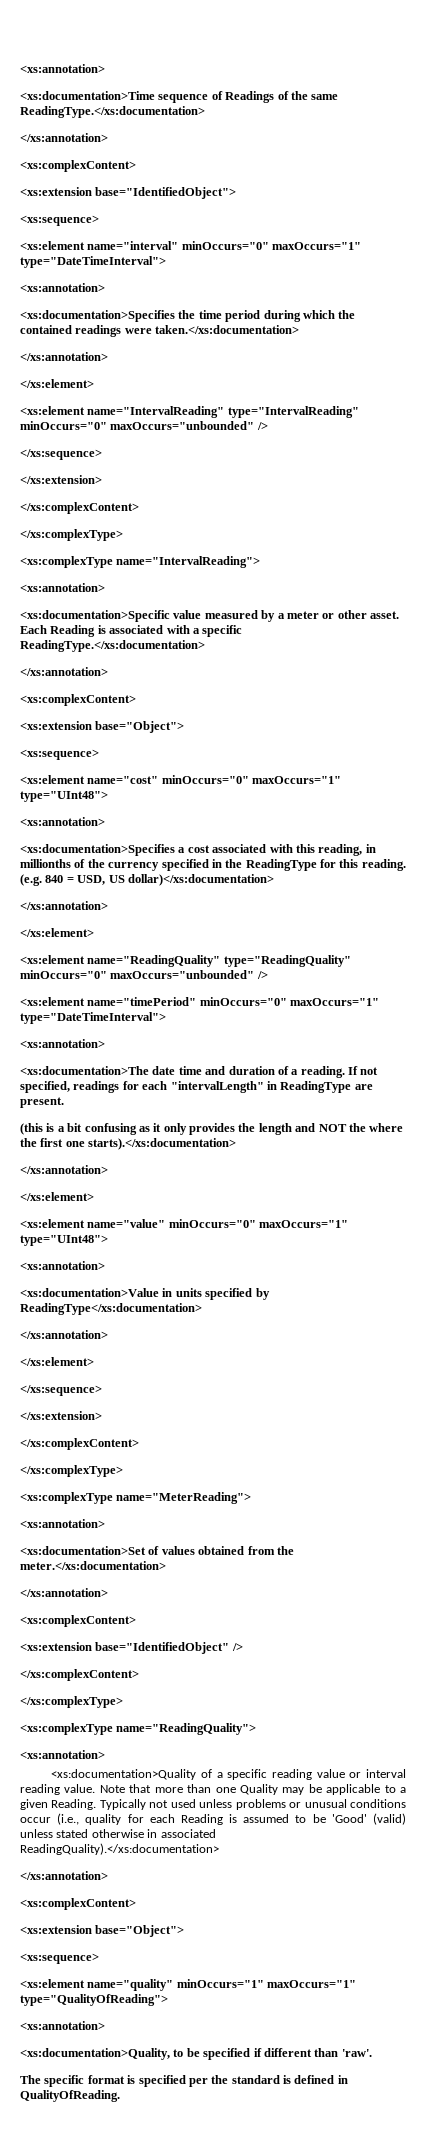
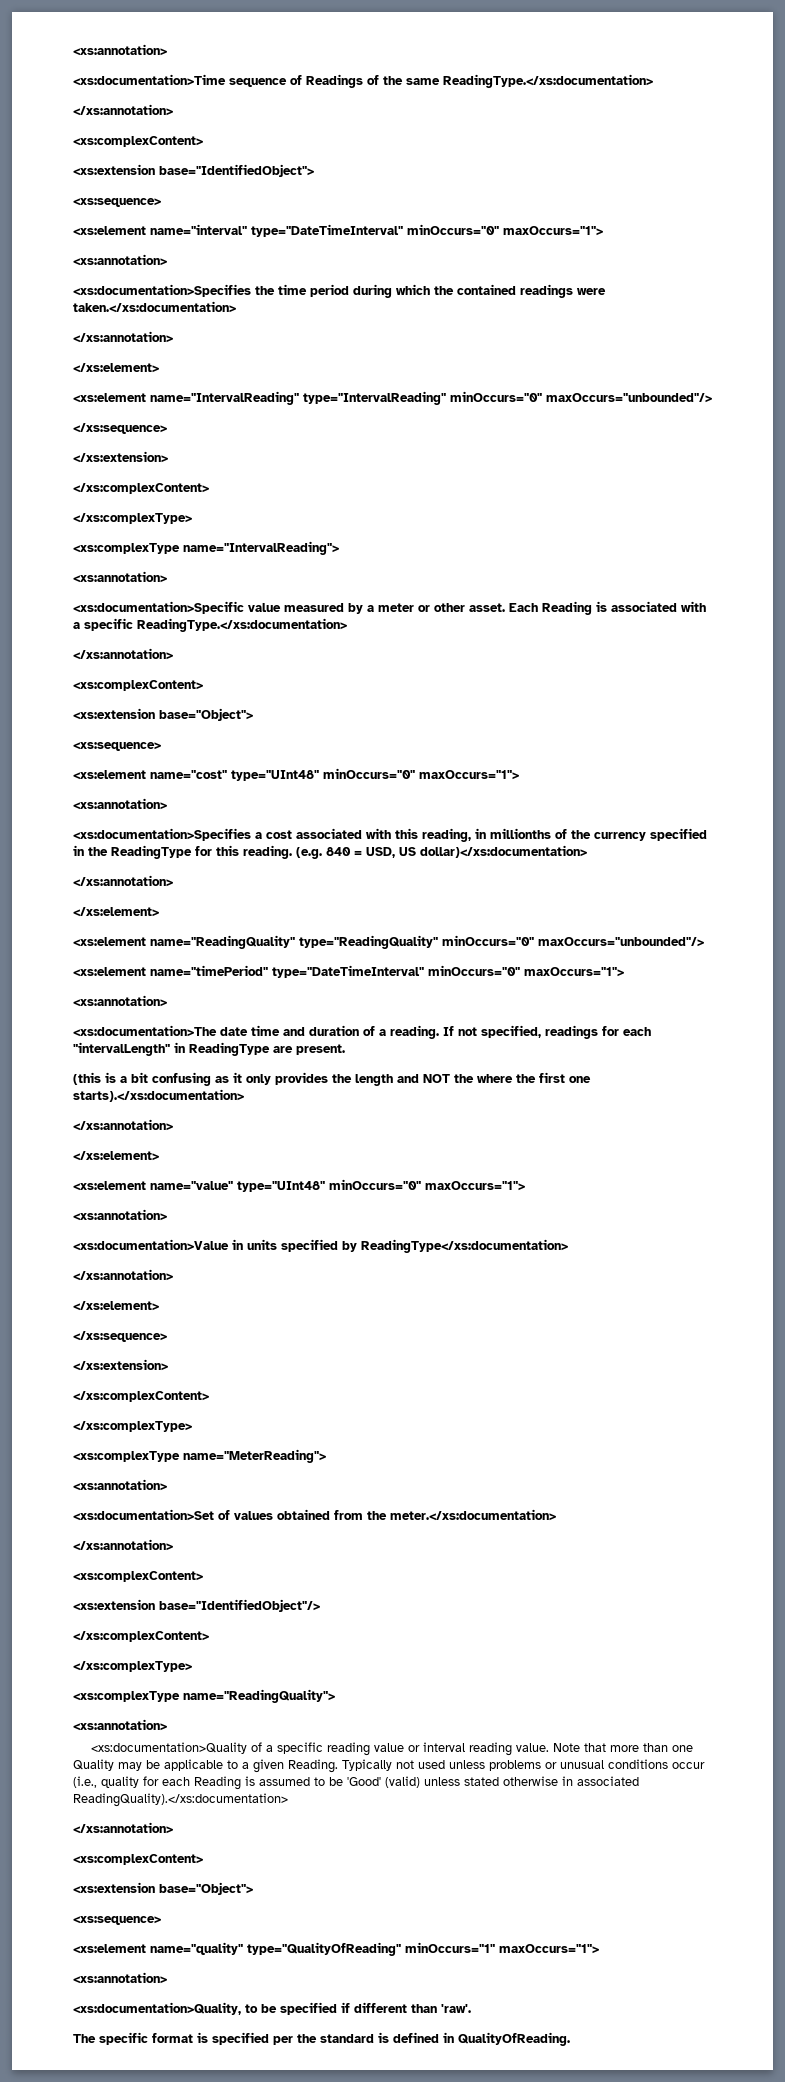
- <xs:element name="interval" minOccurs="0" maxOccurs="1" type="DateTimeInterval">
+ <xs:element name="interval" type="DateTimeInterval" minOccurs="0" maxOccurs="1">
- <xs:element name="IntervalReading" type="IntervalReading" minOccurs="0" maxOccurs="unbounded" />
+ <xs:element name="IntervalReading" type="IntervalReading" minOccurs="0" maxOccurs="unbounded"/>
- <xs:element name="cost" minOccurs="0" maxOccurs="1" type="UInt48">
+ <xs:element name="cost" type="UInt48" minOccurs="0" maxOccurs="1">
- <xs:element name="ReadingQuality" type="ReadingQuality" minOccurs="0" maxOccurs="unbounded" />
+ <xs:element name="ReadingQuality" type="ReadingQuality" minOccurs="0" maxOccurs="unbounded"/>
- <xs:element name="timePeriod" minOccurs="0" maxOccurs="1" type="DateTimeInterval">
+ <xs:element name="timePeriod" type="DateTimeInterval" minOccurs="0" maxOccurs="1">
- <xs:element name="value" minOccurs="0" maxOccurs="1" type="UInt48">
+ <xs:element name="value" type="UInt48" minOccurs="0" maxOccurs="1">
- <xs:extension base="IdentifiedObject" />
+ <xs:extension base="IdentifiedObject"/>
- <xs:element name="quality" minOccurs="1" maxOccurs="1" type="QualityOfReading">
+ <xs:element name="quality" type="QualityOfReading" minOccurs="1" maxOccurs="1">

